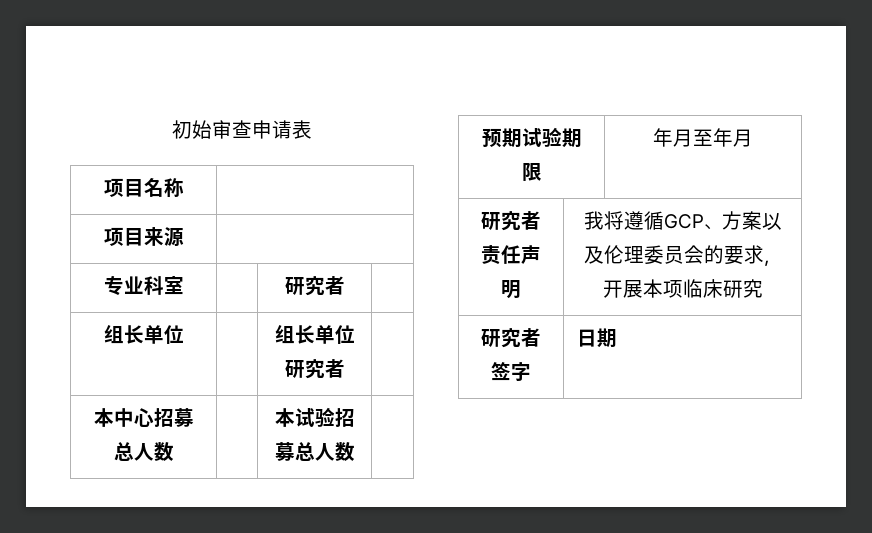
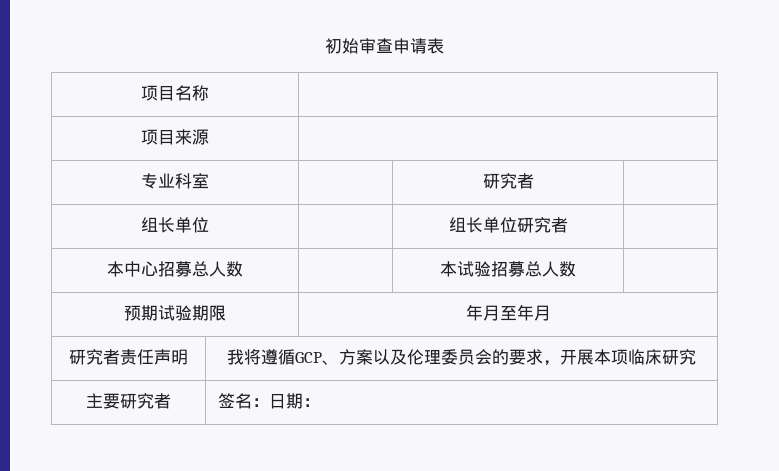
- 研究者签字 | 日期
+ 主要研究者 | 签名：日期：

